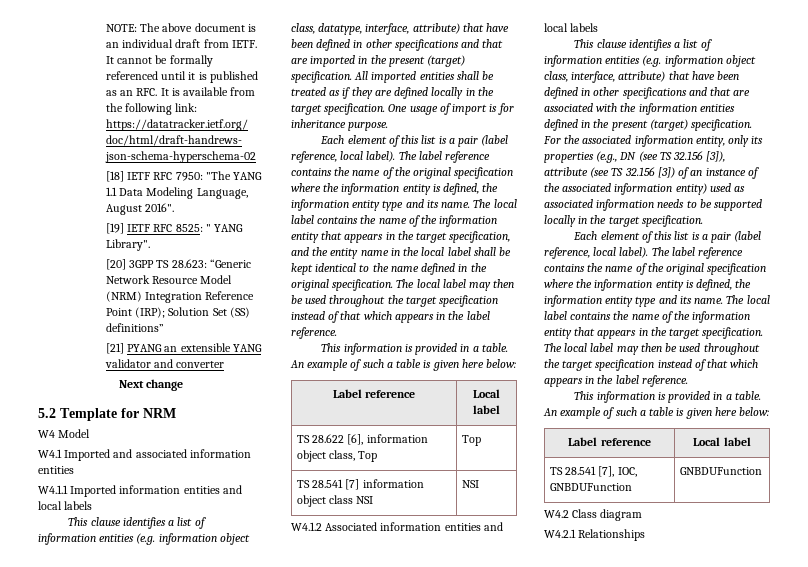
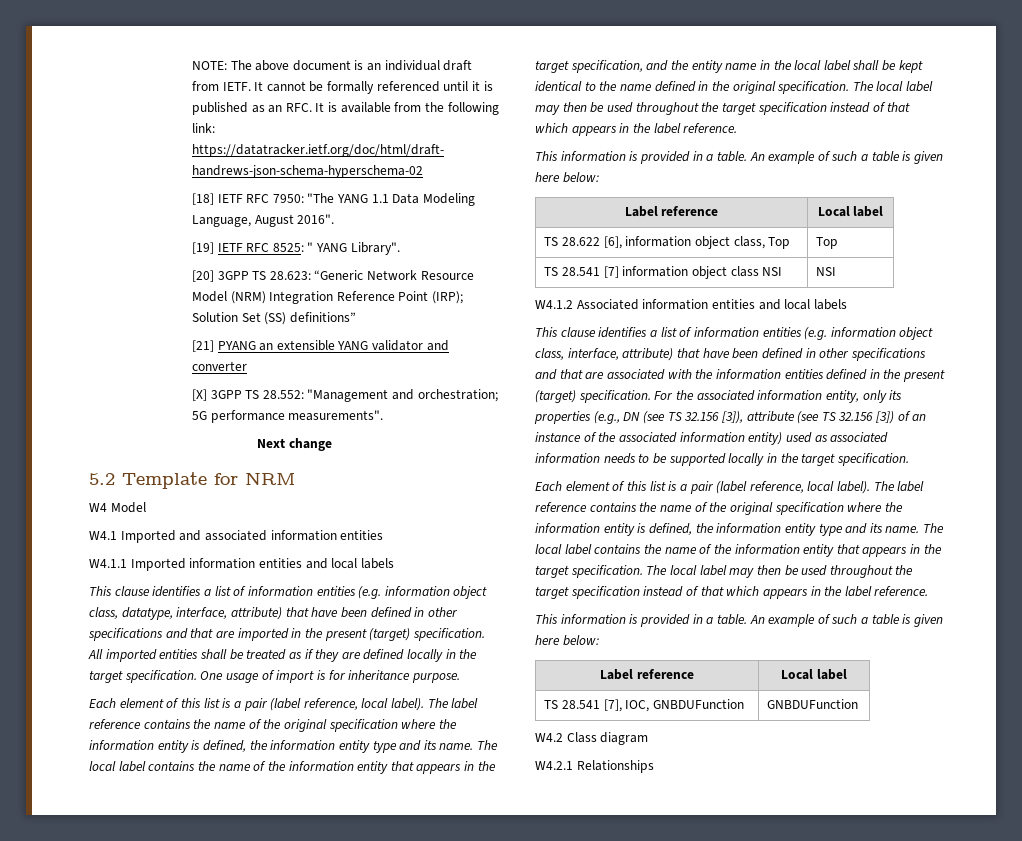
+ [X] 3GPP TS 28.552: "Management and orchestration; 5G performance measurements".

